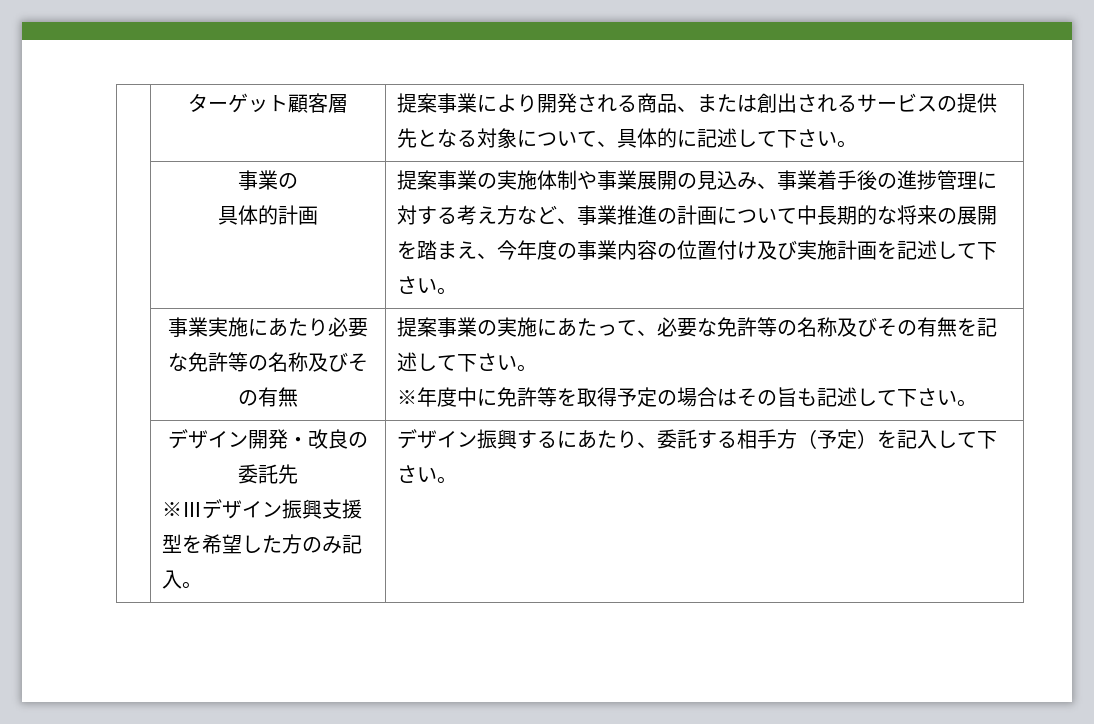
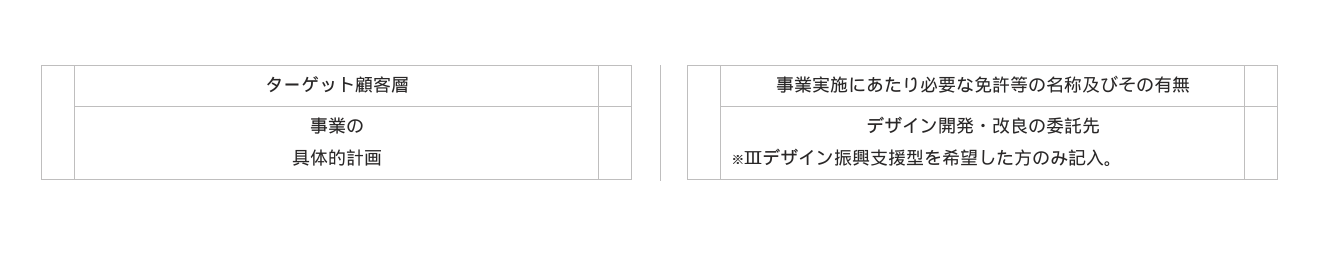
- | ターゲット顧客層 | 提案事業により開発される商品、または創出されるサービスの提供先となる対象について、具体的に記述して下さい。
+ | ターゲット顧客層 |
  | 事業の
- 具体的計画 | 提案事業の実施体制や事業展開の見込み、事業着手後の進捗管理に対する考え方など、事業推進の計画について中長期的な将来の展開を踏まえ、今年度の事業内容の位置付け及び実施計画を記述して下さい。
+ 具体的計画 |
- 提案事業の実施にあたって、必要な免許等の名称及びその有無を記述して下さい。
- ※年度中に免許等を取得予定の場合はその旨も記述して下さい。
  | デザイン開発・改良の委託先
- ※Ⅲデザイン振興支援型を希望した方のみ記入。 | デザイン振興するにあたり、委託する相手方（予定）を記入して下さい。
+ ※Ⅲデザイン振興支援型を希望した方のみ記入。 |

